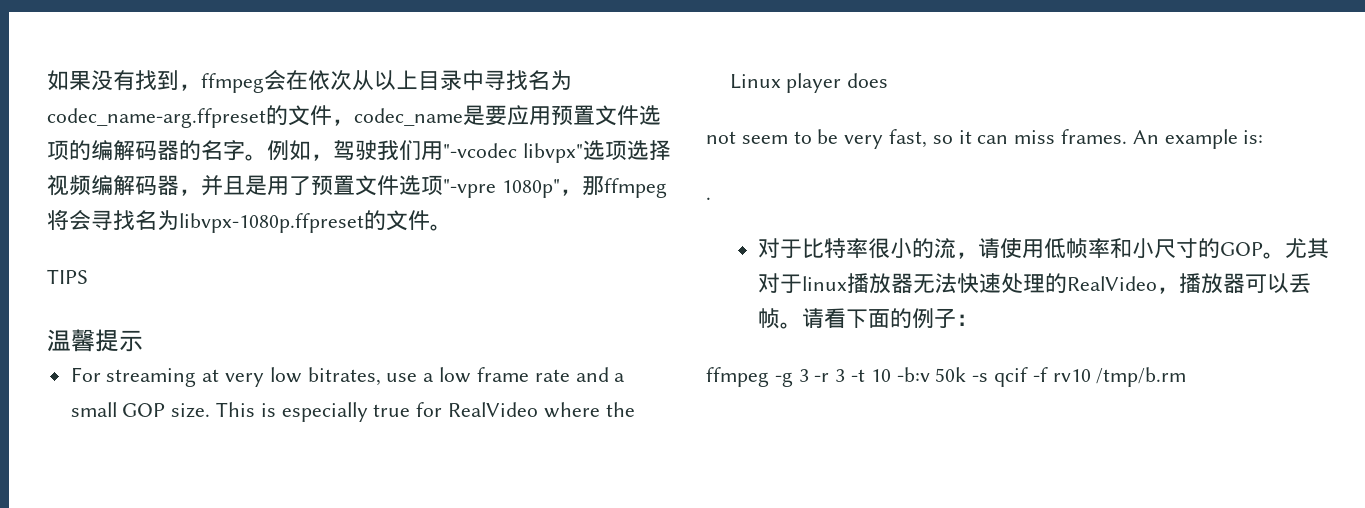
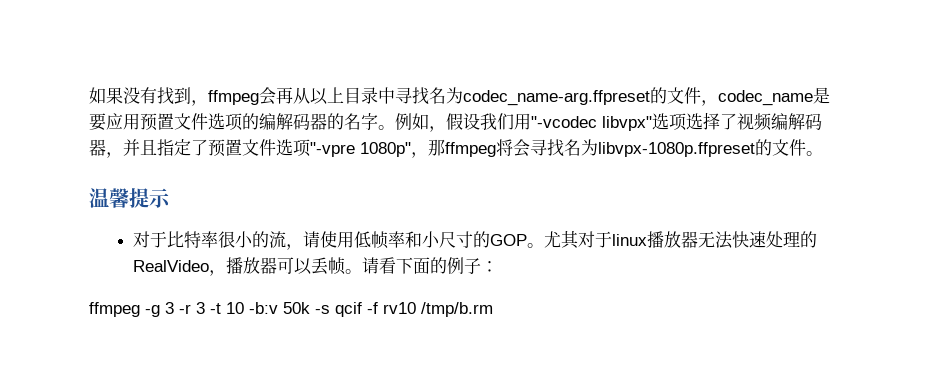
- 如果没有找到，ffmpeg会在依次从以上目录中寻找名为codec_name-arg.ffpreset的文件，codec_name是要应用预置文件选项的编解码器的名字。
+ 如果没有找到，ffmpeg会再从以上目录中寻找名为codec_name-arg.ffpreset的文件，codec_name是要应用预置文件选项的编解码器的名字。
- 例如，驾驶我们用"-vcodec libvpx"选项选择视频编解码器，并且是用了预置文件选项"-vpre 1080p"，那ffmpeg将会寻找名为libvpx-1080p.ffpreset的文件。
+ 例如，假设我们用"-vcodec libvpx"选项选择了视频编解码器，并且指定了预置文件选项"-vpre 1080p"，那ffmpeg将会寻找名为libvpx-1080p.ffpreset的文件。
- TIPS
- For streaming at very low bitrates, use a low frame rate and a small GOP size. This is especially true for RealVideo where the Linux player does
- not seem to be very fast, so it can miss frames. An example is:
- .

